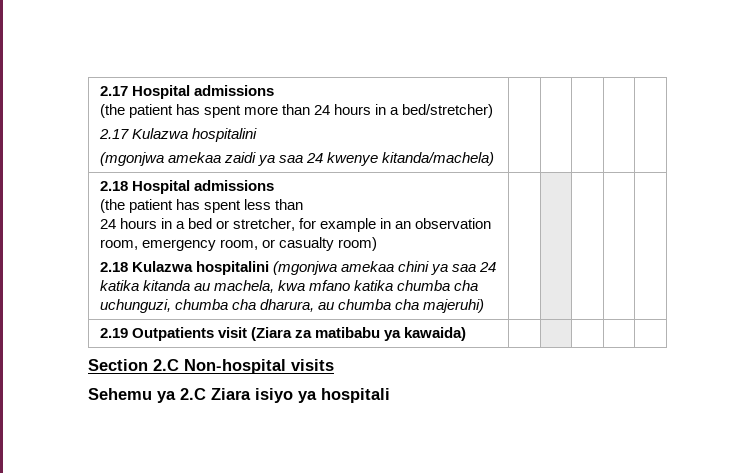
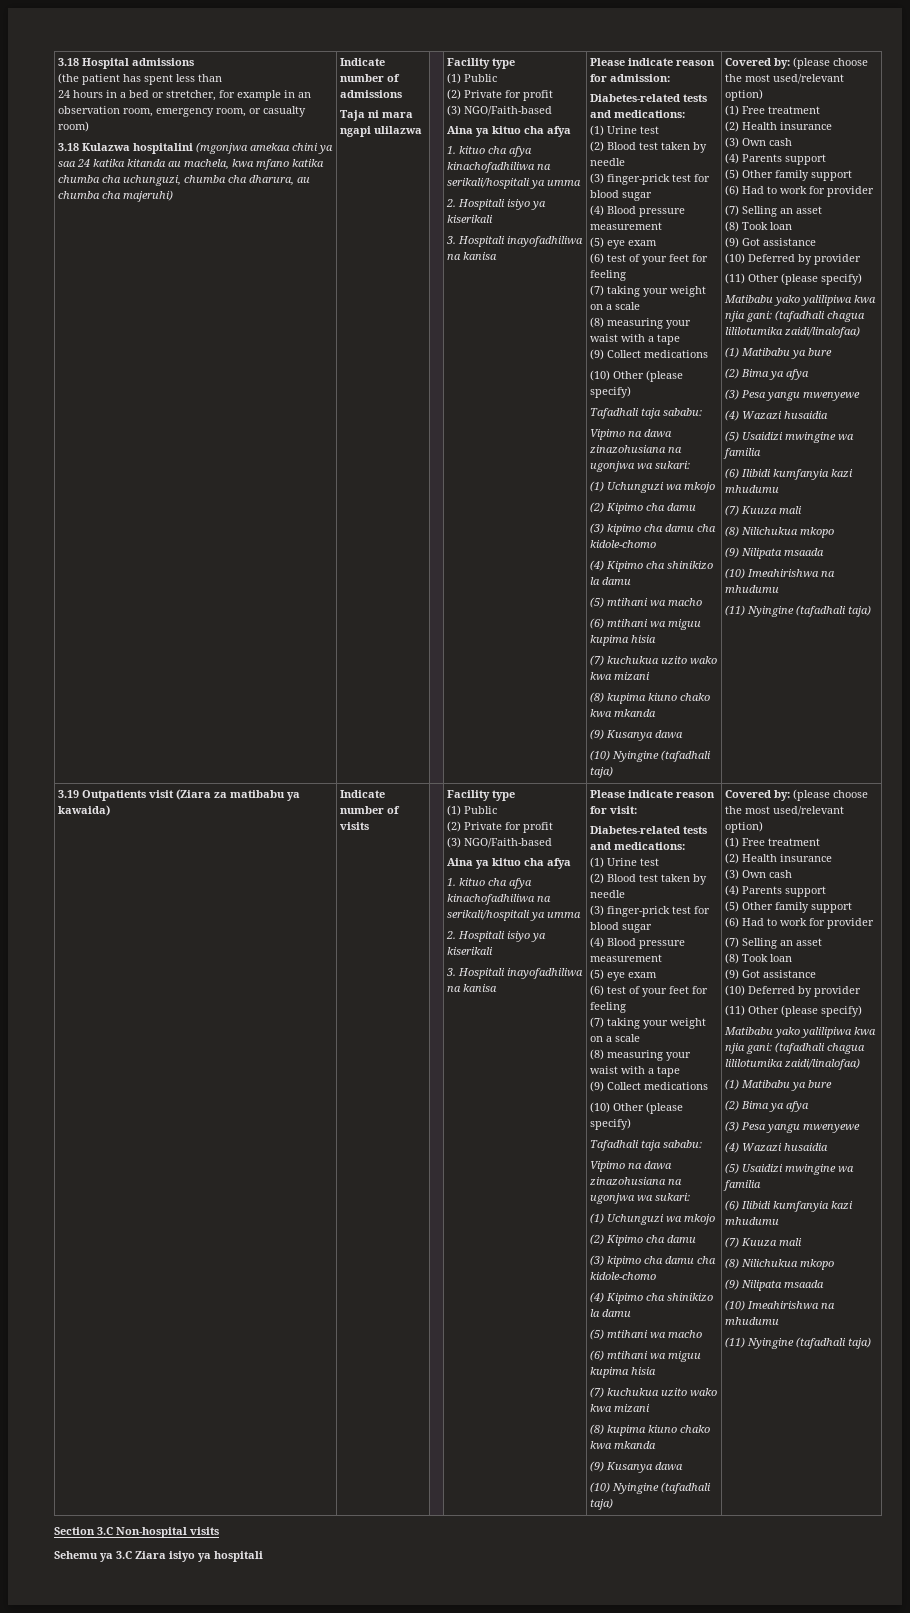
- 2.17 Hospital admissions
- (the patient has spent more than 24 hours in a bed/stretcher)
- 2.17 Kulazwa hospitalini
- (mgonjwa amekaa zaidi ya saa 24 kwenye kitanda/machela) | | | | |
- 2.18 Hospital admissions
+ 3.18 Hospital admissions
- 2.18 Kulazwa hospitalini (mgonjwa amekaa chini ya saa 24 katika kitanda au machela, kwa mfano katika chumba cha uchunguzi, chumba cha dharura, au chumba cha majeruhi)
+ 3.18 Kulazwa hospitalini (mgonjwa amekaa chini ya saa 24 katika kitanda au machela, kwa mfano katika chumba cha uchunguzi, chumba cha dharura, au chumba cha majeruhi)
- 2.19 Outpatients visit (Ziara za matibabu ya kawaida) | | | | |
+ Indicate number of admissions
+ Taja ni mara ngapi ulilazwa | | Facility type
+ (1) Public
+ (2) Private for profit
+ (3) NGO/Faith-based
+ Aina ya kituo cha afya
+ 1. kituo cha afya kinachofadhiliwa na serikali/hospitali ya umma
+ 2. Hospitali isiyo ya kiserikali
+ 3. Hospitali inayofadhiliwa na kanisa | Please indicate reason for admission:
+ Diabetes-related tests and medications:
+ (1) Urine test
+ (2) Blood test taken by needle
+ (3) finger-prick test for blood sugar
+ (4) Blood pressure measurement
+ (5) eye exam
+ (6) test of your feet for feeling
+ (7) taking your weight on a scale
+ (8) measuring your waist with a tape
+ (9) Collect medications
+ (10) Other (please specify)
+ Tafadhali taja sababu:
+ Vipimo na dawa zinazohusiana na ugonjwa wa sukari:
+ (1) Uchunguzi wa mkojo
+ (2) Kipimo cha damu
+ (3) kipimo cha damu cha kidole-chomo
+ (4) Kipimo cha shinikizo la damu
+ (5) mtihani wa macho
+ (6) mtihani wa miguu kupima hisia
+ (7) kuchukua uzito wako kwa mizani
+ (8) kupima kiuno chako kwa mkanda
+ (9) Kusanya dawa
+ (10) Nyingine (tafadhali taja) | Covered by: (please choose the most used/relevant option)
+ (1) Free treatment
+ (2) Health insurance
+ (3) Own cash
+ (4) Parents support
+ (5) Other family support
+ (6) Had to work for provider
+ (7) Selling an asset
+ (8) Took loan
+ (9) Got assistance
+ (10) Deferred by provider
+ (11) Other (please specify)
+ Matibabu yako yalilipiwa kwa njia gani: (tafadhali chagua lililotumika zaidi/linalofaa)
+ (1) Matibabu ya bure
+ (2) Bima ya afya
+ (3) Pesa yangu mwenyewe
+ (4) Wazazi husaidia
+ (5) Usaidizi mwingine wa familia
+ (6) Ilibidi kumfanyia kazi mhudumu
+ (7) Kuuza mali
+ (8) Nilichukua mkopo
+ (9) Nilipata msaada
+ (10) Imeahirishwa na mhudumu
+ (11) Nyingine (tafadhali taja)
+ 3.19 Outpatients visit (Ziara za matibabu ya kawaida) | Indicate number of visits | | Facility type
+ (1) Public
+ (2) Private for profit
+ (3) NGO/Faith-based
+ Aina ya kituo cha afya
+ 1. kituo cha afya kinachofadhiliwa na serikali/hospitali ya umma
+ 2. Hospitali isiyo ya kiserikali
+ 3. Hospitali inayofadhiliwa na kanisa | Please indicate reason for visit:
+ Diabetes-related tests and medications:
+ (1) Urine test
+ (2) Blood test taken by needle
+ (3) finger-prick test for blood sugar
+ (4) Blood pressure measurement
+ (5) eye exam
+ (6) test of your feet for feeling
+ (7) taking your weight on a scale
+ (8) measuring your waist with a tape
+ (9) Collect medications
+ (10) Other (please specify)
+ Tafadhali taja sababu:
+ Vipimo na dawa zinazohusiana na ugonjwa wa sukari:
+ (1) Uchunguzi wa mkojo
+ (2) Kipimo cha damu
+ (3) kipimo cha damu cha kidole-chomo
+ (4) Kipimo cha shinikizo la damu
+ (5) mtihani wa macho
+ (6) mtihani wa miguu kupima hisia
+ (7) kuchukua uzito wako kwa mizani
+ (8) kupima kiuno chako kwa mkanda
+ (9) Kusanya dawa
+ (10) Nyingine (tafadhali taja) | Covered by: (please choose the most used/relevant option)
+ (1) Free treatment
+ (2) Health insurance
+ (3) Own cash
+ (4) Parents support
+ (5) Other family support
+ (6) Had to work for provider
+ (7) Selling an asset
+ (8) Took loan
+ (9) Got assistance
+ (10) Deferred by provider
+ (11) Other (please specify)
+ Matibabu yako yalilipiwa kwa njia gani: (tafadhali chagua lililotumika zaidi/linalofaa)
+ (1) Matibabu ya bure
+ (2) Bima ya afya
+ (3) Pesa yangu mwenyewe
+ (4) Wazazi husaidia
+ (5) Usaidizi mwingine wa familia
+ (6) Ilibidi kumfanyia kazi mhudumu
+ (7) Kuuza mali
+ (8) Nilichukua mkopo
+ (9) Nilipata msaada
+ (10) Imeahirishwa na mhudumu
+ (11) Nyingine (tafadhali taja)
- Section 2.C Non-hospital visits
+ Section 3.C Non-hospital visits
- Sehemu ya 2.C Ziara isiyo ya hospitali
+ Sehemu ya 3.C Ziara isiyo ya hospitali

